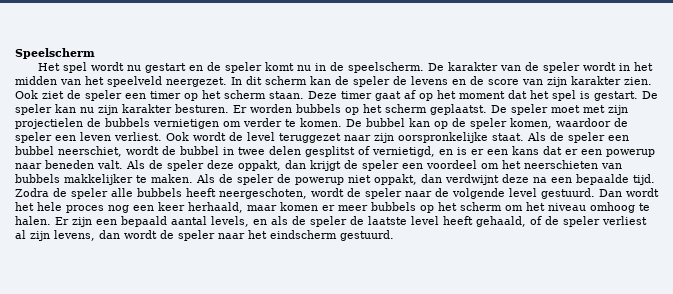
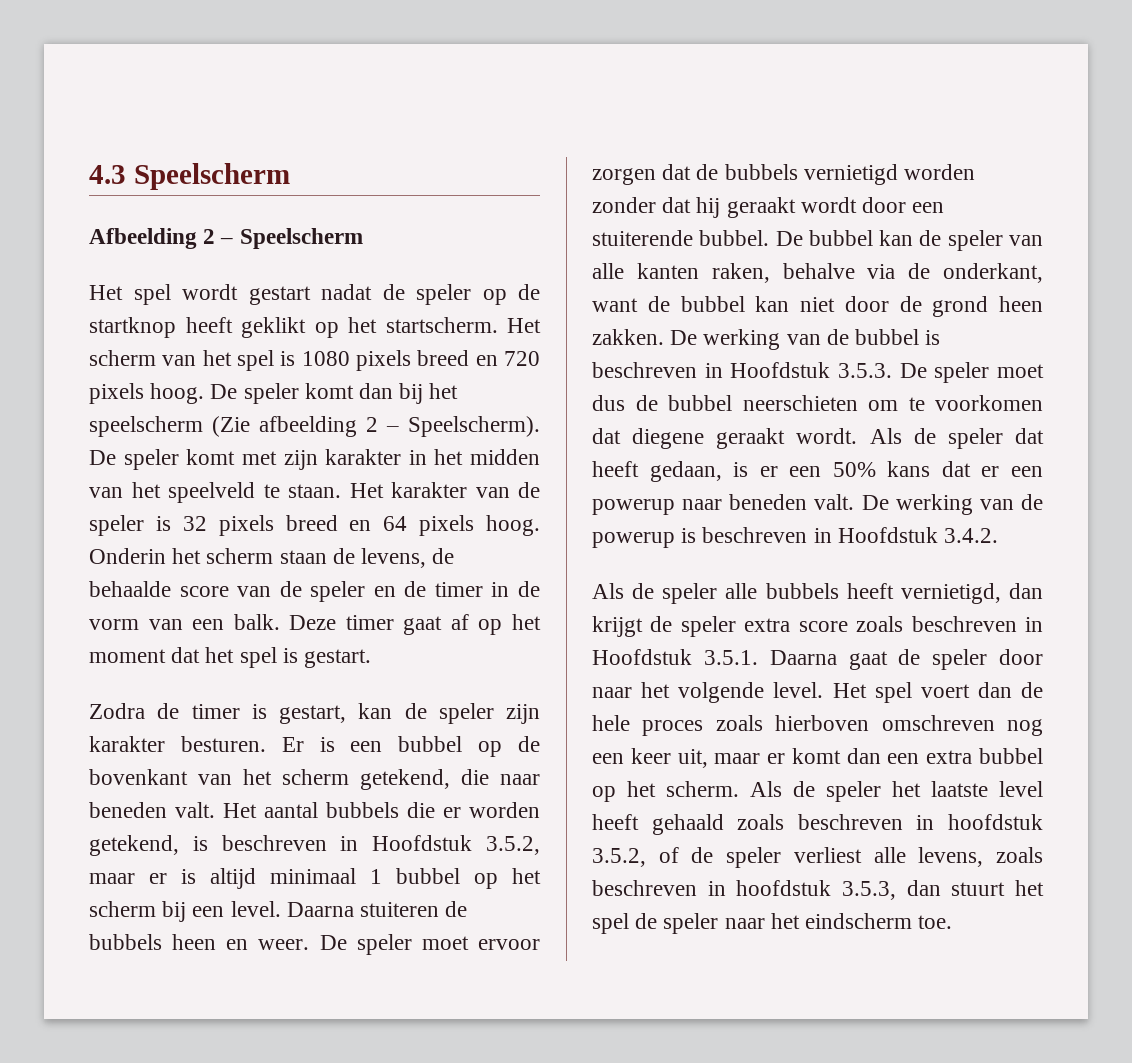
- Speelscherm
+ 4.3 Speelscherm
+ Afbeelding 2 – Speelscherm
- Het spel wordt nu gestart en de speler komt nu in de speelscherm. De karakter van de speler wordt in het midden van het speelveld neergezet. In dit scherm kan de speler de levens en de score van zijn karakter zien. Ook ziet de speler een timer op het scherm staan.
+ Het spel wordt gestart nadat de speler op de startknop heeft geklikt op het startscherm. Het scherm van het spel is 1080 pixels breed en 720 pixels hoog. De speler komt dan bij het speelscherm (Zie afbeelding 2 – Speelscherm). De speler komt met zijn karakter in het midden van het speelveld te staan. Het karakter van de speler is 32 pixels breed en 64 pixels hoog. Onderin het scherm staan de levens, de behaalde score van de speler en de timer in de vorm van een balk.
- Deze timer gaat af op het moment dat het spel is gestart. De speler kan nu zijn karakter besturen. Er worden bubbels op het scherm geplaatst. De speler moet met zijn projectielen de bubbels vernietigen om verder te komen.
+ Deze timer gaat af op het moment dat het spel is gestart.
+ Zodra de timer is gestart, kan de speler zijn karakter besturen. Er is een bubbel op de bovenkant van het scherm getekend, die naar beneden valt. Het aantal bubbels die er worden getekend, is beschreven in Hoofdstuk 3.5.2, maar er is altijd minimaal 1 bubbel op het scherm bij een level. Daarna stuiteren de bubbels heen en weer. De speler moet ervoor zorgen dat de bubbels vernietigd worden zonder dat hij geraakt wordt door een stuiterende bubbel.
- De bubbel kan op de speler komen, waardoor de speler een leven verliest. Ook wordt de level teruggezet naar zijn oorspronkelijke staat. Als de speler een bubbel neerschiet, wordt de bubbel in twee delen gesplitst of vernietigd, en is er een kans dat er een powerup naar beneden valt.
+ De bubbel kan de speler van alle kanten raken, behalve via de onderkant, want de bubbel kan niet door de grond heen zakken. De werking van de bubbel is beschreven in Hoofdstuk 3.5.3. De speler moet dus de bubbel neerschieten om te voorkomen dat diegene geraakt wordt. Als de speler dat heeft gedaan, is er een 50% kans dat er een powerup naar beneden valt.
- Als de speler deze oppakt, dan krijgt de speler een voordeel om het neerschieten van bubbels makkelijker te maken. Als de speler de powerup niet oppakt, dan verdwijnt deze na een bepaalde tijd. Zodra de speler alle bubbels heeft neergeschoten, wordt de speler naar de volgende level gestuurd. Dan wordt het hele proces nog een keer herhaald, maar komen er meer bubbels op het scherm om het niveau omhoog te halen. Er zijn een bepaald aantal levels, en als de speler de laatste level heeft gehaald, of de speler verliest al zijn levens, dan wordt de speler naar het eindscherm gestuurd.
+ De werking van de powerup is beschreven in Hoofdstuk 3.4.2.
+ Als de speler alle bubbels heeft vernietigd, dan krijgt de speler extra score zoals beschreven in Hoofdstuk 3.5.1. Daarna gaat de speler door naar het volgende level. Het spel voert dan de hele proces zoals hierboven omschreven nog een keer uit, maar er komt dan een extra bubbel op het scherm. Als de speler het laatste level heeft gehaald zoals beschreven in hoofdstuk 3.5.2, of de speler verliest alle levens, zoals beschreven in hoofdstuk 3.5.3, dan stuurt het spel de speler naar het eindscherm toe.

